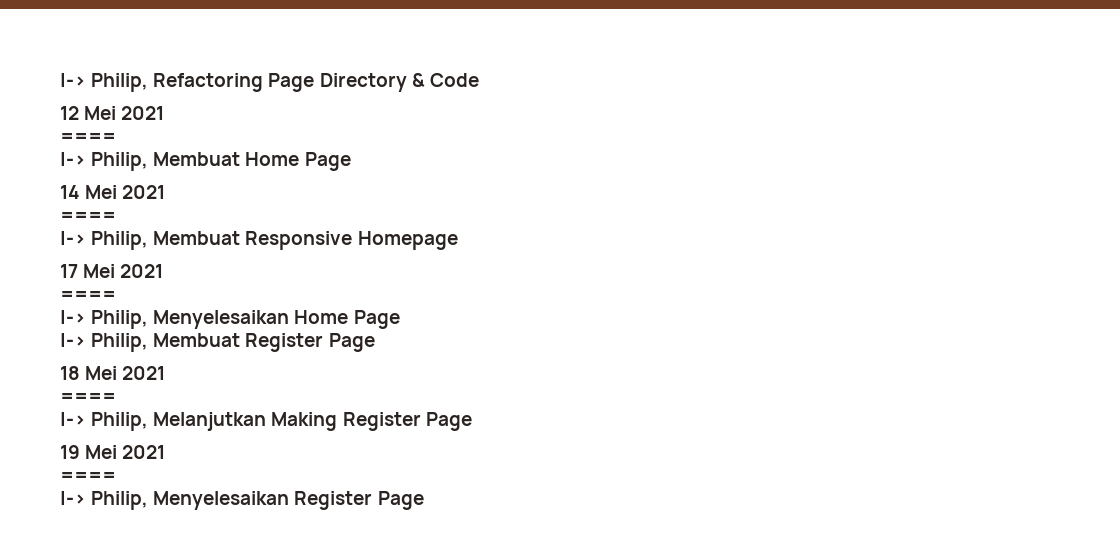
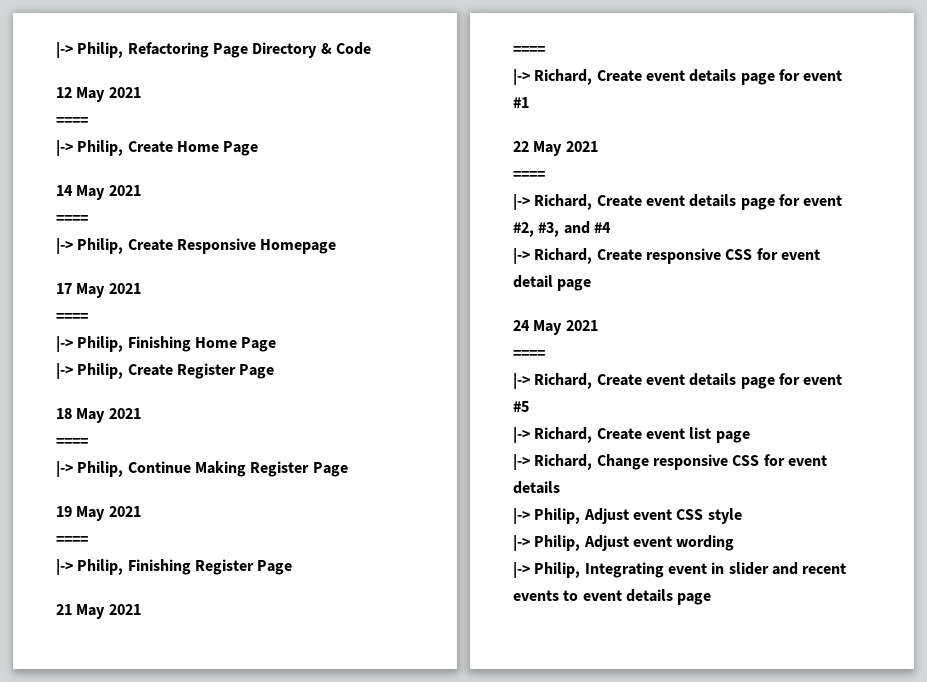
- 12 Mei 2021
+ 12 May 2021
  ====
- |-> Philip, Membuat Home Page
+ |-> Philip, Create Home Page
- 14 Mei 2021
+ 14 May 2021
  ====
- |-> Philip, Membuat Responsive Homepage
+ |-> Philip, Create Responsive Homepage
- 17 Mei 2021
+ 17 May 2021
  ====
- |-> Philip, Menyelesaikan Home Page
+ |-> Philip, Finishing Home Page
- |-> Philip, Membuat Register Page
+ |-> Philip, Create Register Page
- 18 Mei 2021
+ 18 May 2021
  ====
- |-> Philip, Melanjutkan Making Register Page
+ |-> Philip, Continue Making Register Page
- 19 Mei 2021
+ 19 May 2021
  ====
- |-> Philip, Menyelesaikan Register Page
+ |-> Philip, Finishing Register Page
+ 21 May 2021
+ ====
+ |-> Richard, Create event details page for event #1
+ 22 May 2021
+ ====
+ |-> Richard, Create event details page for event #2, #3, and #4
+ |-> Richard, Create responsive CSS for event detail page
+ 24 May 2021
+ ====
+ |-> Richard, Create event details page for event #5
+ |-> Richard, Create event list page
+ |-> Richard, Change responsive CSS for event details
+ |-> Philip, Adjust event CSS style
+ |-> Philip, Adjust event wording
+ |-> Philip, Integrating event in slider and recent events to event details page

